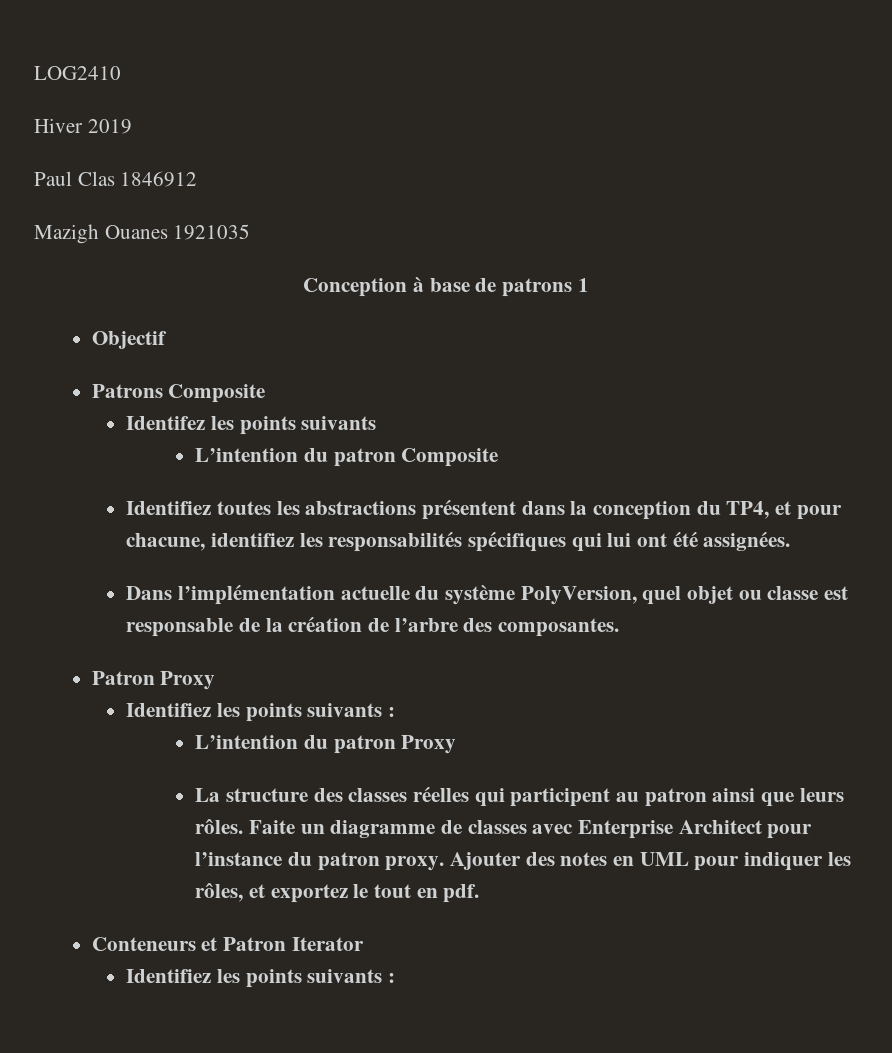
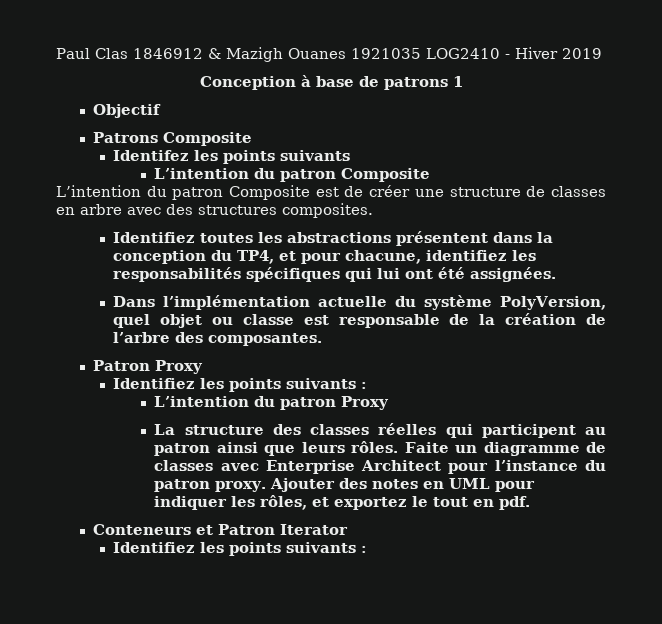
- LOG2410
- Hiver 2019
- Paul Clas 1846912
- Mazigh Ouanes 1921035
+ Paul Clas 1846912 & Mazigh Ouanes 1921035 LOG2410 - Hiver 2019
+ L’intention du patron Composite est de créer une structure de classes en arbre avec des structures composites.

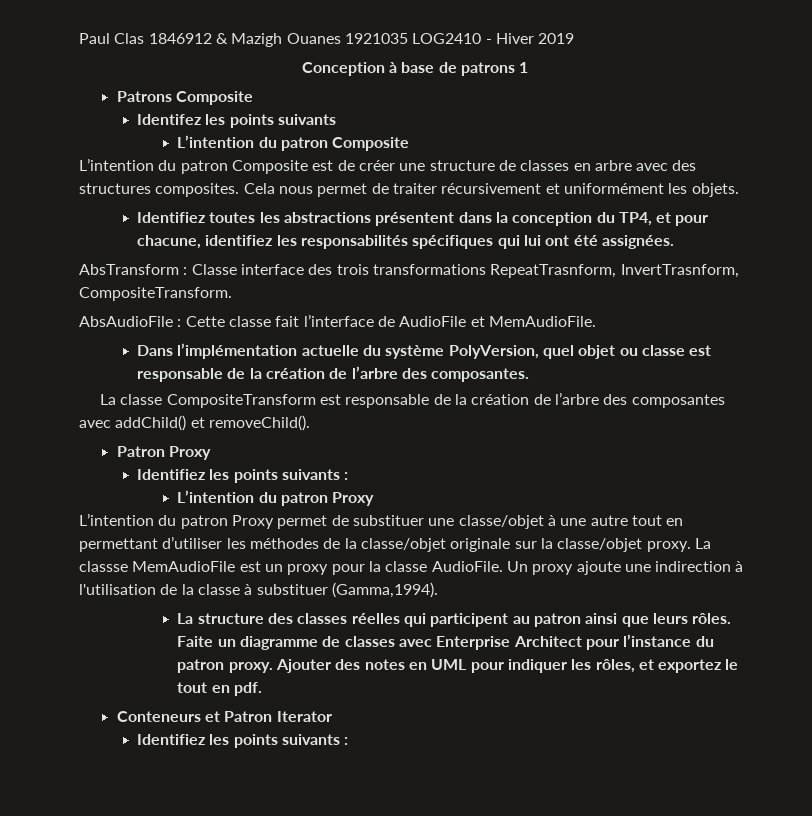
- Objectif
+ Cela nous permet de traiter récursivement et uniformément les objets.
+ AbsTransform : Classe interface des trois transformations RepeatTrasnform, InvertTrasnform, CompositeTransform.
+ AbsAudioFile : Cette classe fait l’interface de AudioFile et MemAudioFile.
+ La classe CompositeTransform est responsable de la création de l’arbre des composantes avec addChild() et removeChild().
+ L’intention du patron Proxy permet de substituer une classe/objet à une autre tout en permettant d’utiliser les méthodes de la classe/objet originale sur la classe/objet proxy. La classse MemAudioFile est un proxy pour la classe AudioFile. Un proxy ajoute une indirection à l'utilisation de la classe à substituer (Gamma,1994).

